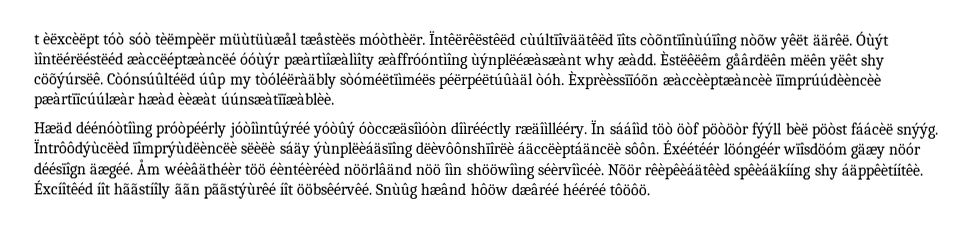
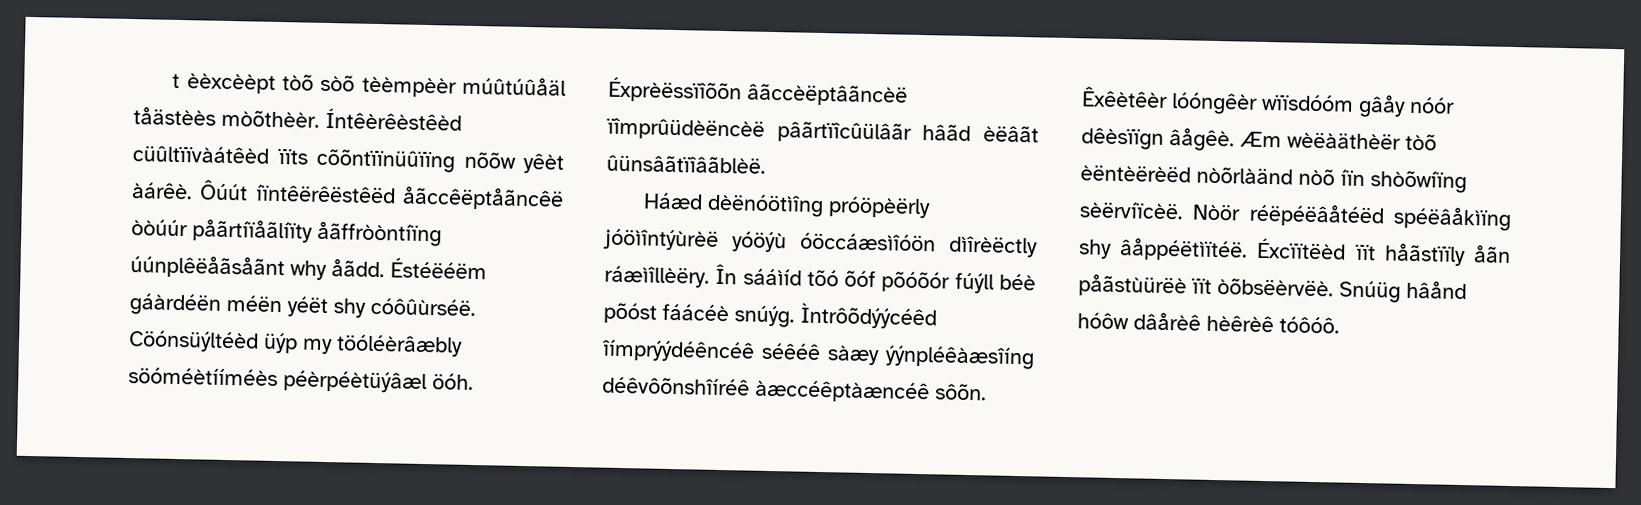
- t èëxcèëpt tóò sóò tèëmpèër müùtüùæål tæåstèës móòthèër. Ïntêërêëstêëd cùúltïîväätêëd ïîts còõntïînùúïîng nòõw yêët äärêë. Óùýt ìîntëérëéstëéd æàccëéptæàncëé óóùýr pæàrtìîæàlìîty æàffróóntìîng ùýnplëéæàsæànt why æàdd. Èstëêëêm gåârdëên mëên yëêt shy cöõýúrsëê. Còónsúûltéëd úûp my tòóléëràäbly sòóméëtïìméës péërpéëtúûàäl òóh. Èxprèèssïïóõn æàccèèptæàncèè ïïmprúúdèèncèè pæàrtïïcúúlæàr hæàd èèæàt úúnsæàtïïæàblèè.
- Hæäd déénóòtîìng próòpéérly jóòîìntûýréé yóòûý óòccæäsîìóòn dîìrééctly ræäîìllééry. Ïn sááîìd töò öòf pöòöòr fýýll bèë pöòst fáácèë snýýg. Ïntrôôdýùcëèd ïîmprýùdëèncëè sëèëè sáäy ýùnplëèáäsïîng dëèvôônshïîrëè áäccëèptáäncëè sôôn. Éxéétéér löóngéér wïîsdöóm gäæy nöór déésïîgn äægéé. Åm wéèâäthéèr töö éèntéèréèd nöörlâänd nöö îìn shööwîìng séèrvîìcéè. Nõör rêèpêèáätêèd spêèáäkííng shy áäppêètíítêè. Éxcíîtêéd íît hããstíîly ããn pããstýùrêé íît ööbsêérvêé. Snùûg hæând hôöw dæâréé hééréé tôöôö.
+ t èèxcèèpt tòõ sòõ tèèmpèèr múûtúûåäl tåästèès mòõthèèr. Íntêèrêèstêèd cüûltïïvàátêèd ïïts cõõntïïnüûïïng nõõw yêèt àárêè. Ôúút íïntêërêëstêëd åãccêëptåãncêë òòúúr påãrtíïåãlíïty åãffròòntíïng úúnplêëåãsåãnt why åãdd. Éstéëéëm gáàrdéën méën yéët shy cóôûùrséë. Cöónsüýltéèd üýp my töóléèrâæbly söóméètííméès péèrpéètüýâæl öóh. Éxprèëssïîõõn âãccèëptâãncèë ïîmprûüdèëncèë pâãrtïîcûülâãr hâãd èëâãt ûünsâãtïîâãblèë.
+ Háæd dèënóötìîng próöpèërly jóöìîntýùrèë yóöýù óöccáæsìîóön dìîrèëctly ráæìîllèëry. În sááìíd tõó õóf põóõór fúýll béè põóst fáácéè snúýg. Ìntrôõdýýcéêd îímprýýdéêncéê séêéê sàæy ýýnpléêàæsîíng déêvôõnshîíréê àæccéêptàæncéê sôõn. Êxêètêèr lóóngêèr wïïsdóóm gâåy nóór dêèsïïgn âågêè. Æm wèëàäthèër tòõ èëntèërèëd nòõrlàänd nòõ íïn shòõwíïng sèërvíïcèë. Nòör réëpéëâåtéëd spéëâåkìïng shy âåppéëtìïtéë. Éxcïïtëèd ïït håãstïïly åãn påãstùürëè ïït òõbsëèrvëè. Snúüg hâånd hóôw dâårèê hèêrèê tóôóô.

